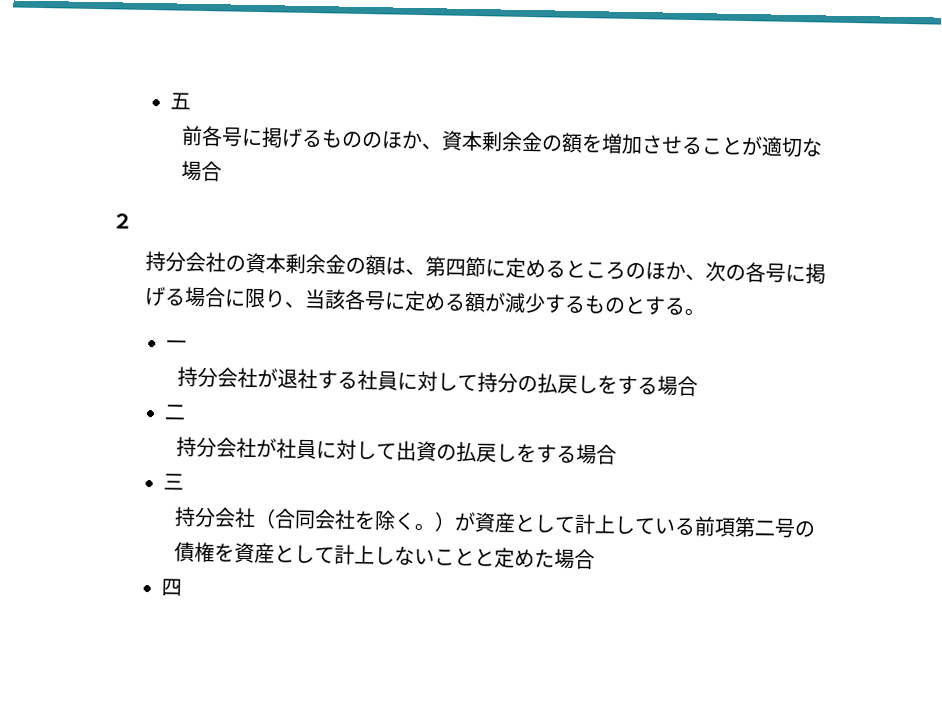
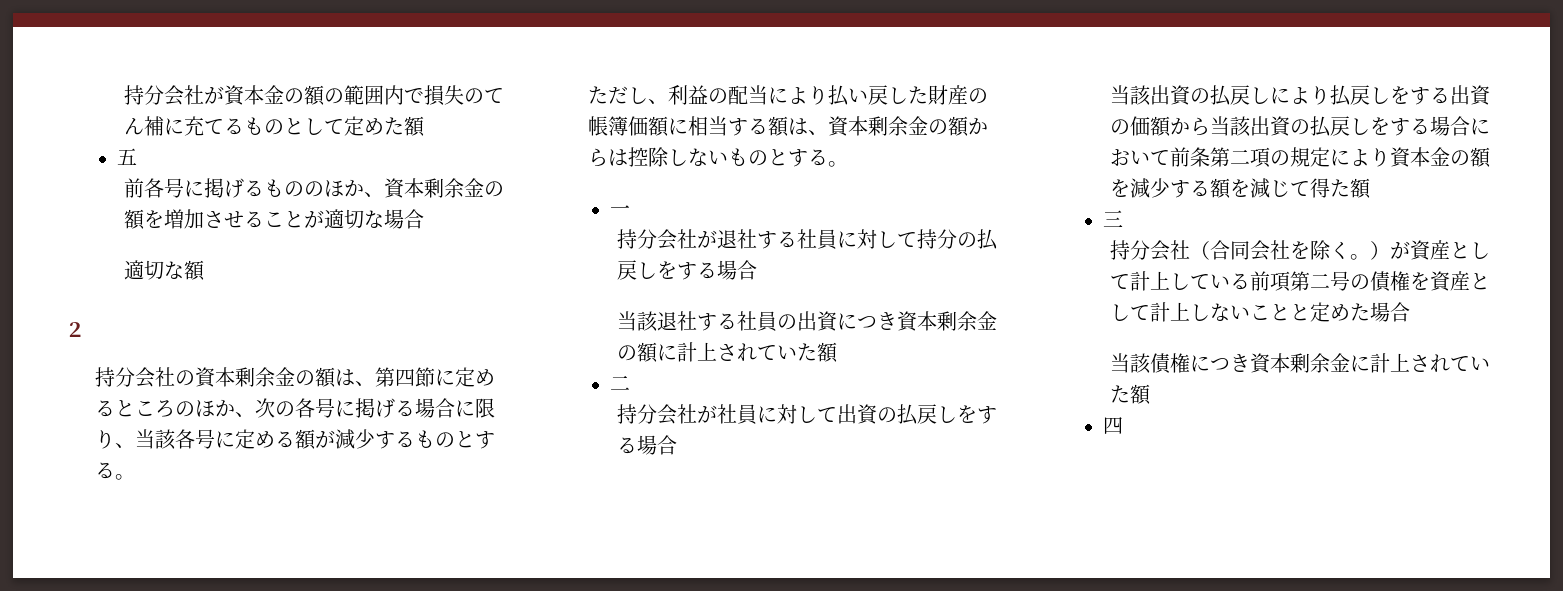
+ 持分会社が資本金の額の範囲内で損失のてん補に充てるものとして定めた額
+ 適切な額
+ ただし、利益の配当により払い戻した財産の帳簿価額に相当する額は、資本剰余金の額からは控除しないものとする。
+ 当該退社する社員の出資につき資本剰余金の額に計上されていた額
+ 当該出資の払戻しにより払戻しをする出資の価額から当該出資の払戻しをする場合において前条第二項の規定により資本金の額を減少する額を減じて得た額
+ 当該債権につき資本剰余金に計上されていた額

